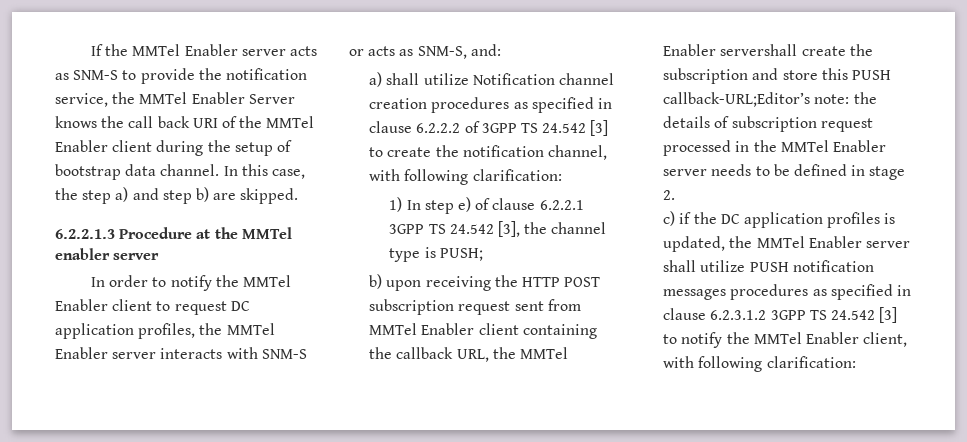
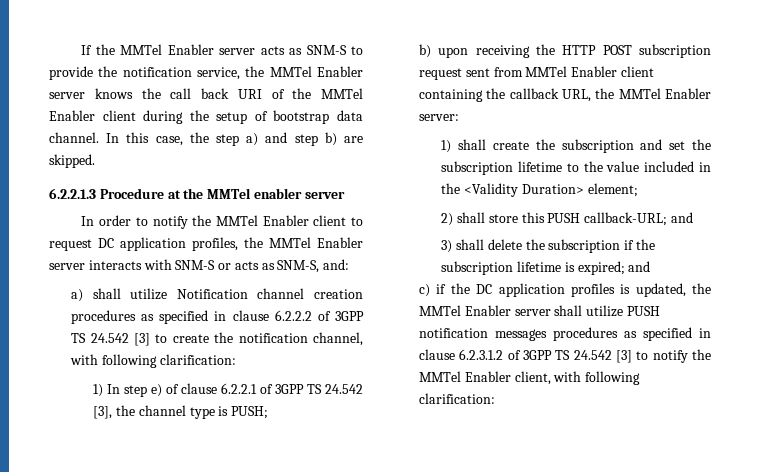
- If the MMTel Enabler server acts as SNM-S to provide the notification service, the MMTel Enabler Server knows the call back URI of the MMTel Enabler client during the setup of bootstrap data channel.
+ If the MMTel Enabler server acts as SNM-S to provide the notification service, the MMTel Enabler server knows the call back URI of the MMTel Enabler client during the setup of bootstrap data channel.
- 1) In step e) of clause 6.2.2.1 3GPP TS 24.542 [3], the channel type is PUSH;
+ 1) In step e) of clause 6.2.2.1 of 3GPP TS 24.542 [3], the channel type is PUSH;
- b) upon receiving the HTTP POST subscription request sent from MMTel Enabler client containing the callback URL, the MMTel Enabler servershall create the subscription and store this PUSH callback-URL;Editor’s note: the details of subscription request processed in the MMTel Enabler server needs to be defined in stage 2.
+ b) upon receiving the HTTP POST subscription request sent from MMTel Enabler client containing the callback URL, the MMTel Enabler server:
+ 1) shall create the subscription and set the subscription lifetime to the value included in the <Validity Duration> element;
+ 2) shall store this PUSH callback-URL; and
+ 3) shall delete the subscription if the subscription lifetime is expired; and
- c) if the DC application profiles is updated, the MMTel Enabler server shall utilize PUSH notification messages procedures as specified in clause 6.2.3.1.2 3GPP TS 24.542 [3] to notify the MMTel Enabler client, with following clarification:
+ c) if the DC application profiles is updated, the MMTel Enabler server shall utilize PUSH notification messages procedures as specified in clause 6.2.3.1.2 of 3GPP TS 24.542 [3] to notify the MMTel Enabler client, with following clarification:

